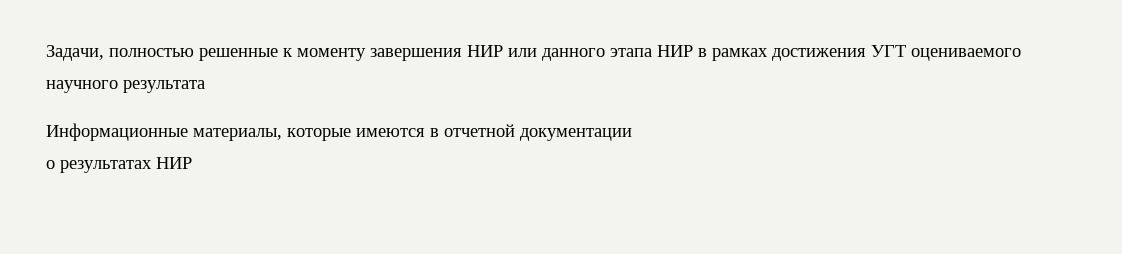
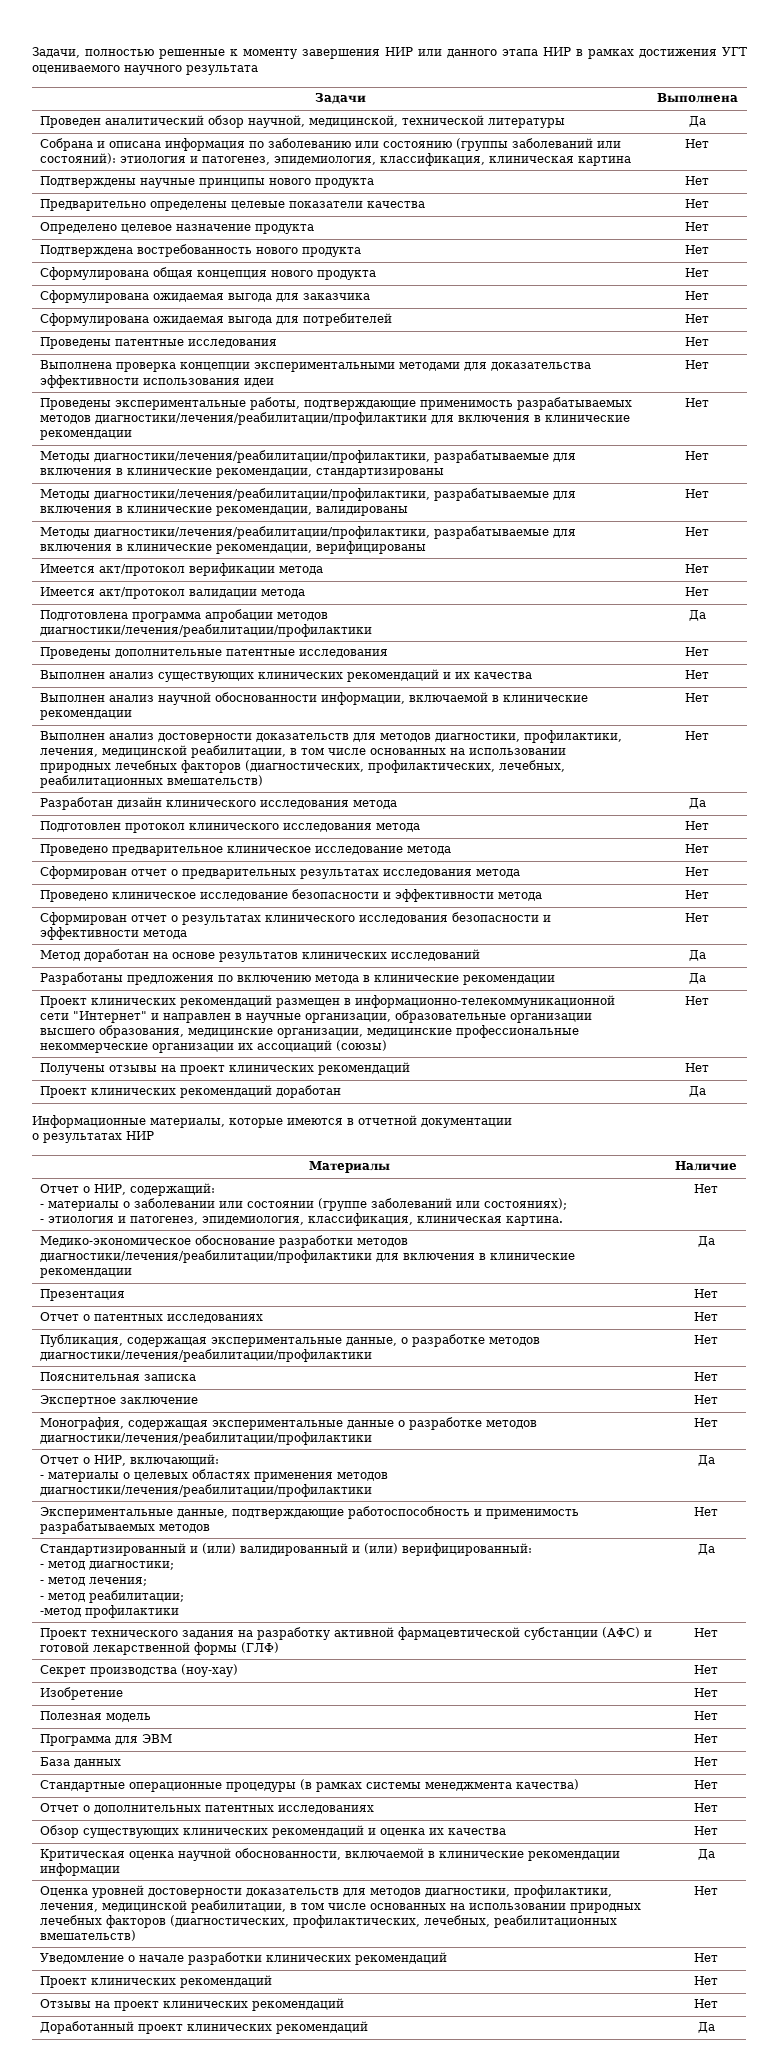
+ Задачи | Выполнена
+ Проведен аналитический обзор научной, медицинской, технической литературы | Да
+ Собрана и описана информация по заболеванию или состоянию (группы заболеваний или состояний): этиология и патогенез, эпидемиология, классификация, клиническая картина | Нет
+ Подтверждены научные принципы нового продукта | Нет
+ Предварительно определены целевые показатели качества | Нет
+ Определено целевое назначение продукта | Нет
+ Подтверждена востребованность нового продукта | Нет
+ Сформулирована общая концепция нового продукта | Нет
+ Сформулирована ожидаемая выгода для заказчика | Нет
+ Сформулирована ожидаемая выгода для потребителей | Нет
+ Проведены патентные исследования | Нет
+ Выполнена проверка концепции экспериментальными методами для доказательства эффективности использования идеи | Нет
+ Проведены экспериментальные работы, подтверждающие применимость разрабатываемых методов диагностики/лечения/реабилитации/профилактики для включения в клинические рекомендации | Нет
+ Методы диагностики/лечения/реабилитации/профилактики, разрабатываемые для включения в клинические рекомендации, стандартизированы | Нет
+ Методы диагностики/лечения/реабилитации/профилактики, разрабатываемые для включения в клинические рекомендации, валидированы | Нет
+ Методы диагностики/лечения/реабилитации/профилактики, разрабатываемые для включения в клинические рекомендации, верифицированы | Нет
+ Имеется акт/протокол верификации метода | Нет
+ Имеется акт/протокол валидации метода | Нет
+ Подготовлена программа апробации методов диагностики/лечения/реабилитации/профилактики | Да
+ Проведены дополнительные патентные исследования | Нет
+ Выполнен анализ существующих клинических рекомендаций и их качества | Нет
+ Выполнен анализ научной обоснованности информации, включаемой в клинические рекомендации | Нет
+ Выполнен анализ достоверности доказательств для методов диагностики, профилактики, лечения, медицинской реабилитации, в том числе основанных на использовании природных лечебных факторов (диагностических, профилактических, лечебных, реабилитационных вмешательств) | Нет
+ Разработан дизайн клинического исследования метода | Да
+ Подготовлен протокол клинического исследования метода | Нет
+ Проведено предварительное клиническое исследование метода | Нет
+ Сформирован отчет о предварительных результатах исследования метода | Нет
+ Проведено клиническое исследование безопасности и эффективности метода | Нет
+ Сформирован отчет о результатах клинического исследования безопасности и эффективности метода | Нет
+ Метод доработан на основе результатов клинических исследований | Да
+ Разработаны предложения по включению метода в клинические рекомендации | Да
+ Проект клинических рекомендаций размещен в информационно-телекоммуникационной сети "Интернет" и направлен в научные организации, образовательные организации высшего образования, медицинские организации, медицинские профессиональные некоммерческие организации их ассоциаций (союзы) | Нет
+ Получены отзывы на проект клинических рекомендаций | Нет
+ Проект клинических рекомендаций доработан | Да
+ Материалы | Наличие
+ Отчет о НИР, содержащий:
+ - материалы о заболевании или состоянии (группе заболеваний или состояниях);
+ - этиология и патогенез, эпидемиология, классификация, клиническая картина. | Нет
+ Медико-экономическое обоснование разработки методов диагностики/лечения/реабилитации/профилактики для включения в клинические рекомендации | Да
+ Презентация | Нет
+ Отчет о патентных исследованиях | Нет
+ Публикация, содержащая экспериментальные данные, о разработке методов диагностики/лечения/реабилитации/профилактики | Нет
+ Пояснительная записка | Нет
+ Экспертное заключение | Нет
+ Монография, содержащая экспериментальные данные о разработке методов диагностики/лечения/реабилитации/профилактики | Нет
+ Отчет о НИР, включающий:
+ - материалы о целевых областях применения методов диагностики/лечения/реабилитации/профилактики | Да
+ Экспериментальные данные, подтверждающие работоспособность и применимость разрабатываемых методов | Нет
+ Стандартизированный и (или) валидированный и (или) верифицированный:
+ - метод диагностики;
+ - метод лечения;
+ - метод реабилитации;
+ -метод профилактики | Да
+ Проект технического задания на разработку активной фармацевтической субстанции (АФС) и готовой лекарственной формы (ГЛФ) | Нет
+ Секрет производства (ноу-хау) | Нет
+ Изобретение | Нет
+ Полезная модель | Нет
+ Программа для ЭВМ | Нет
+ База данных | Нет
+ Стандартные операционные процедуры (в рамках системы менеджмента качества) | Нет
+ Отчет о дополнительных патентных исследованиях | Нет
+ Обзор существующих клинических рекомендаций и оценка их качества | Нет
+ Критическая оценка научной обоснованности, включаемой в клинические рекомендации информации | Да
+ Оценка уровней достоверности доказательств для методов диагностики, профилактики, лечения, медицинской реабилитации, в том числе основанных на использовании природных лечебных факторов (диагностических, профилактических, лечебных, реабилитационных вмешательств) | Нет
+ Уведомление о начале разработки клинических рекомендаций | Нет
+ Проект клинических рекомендаций | Нет
+ Отзывы на проект клинических рекомендаций | Нет
+ Доработанный проект клинических рекомендаций | Да

